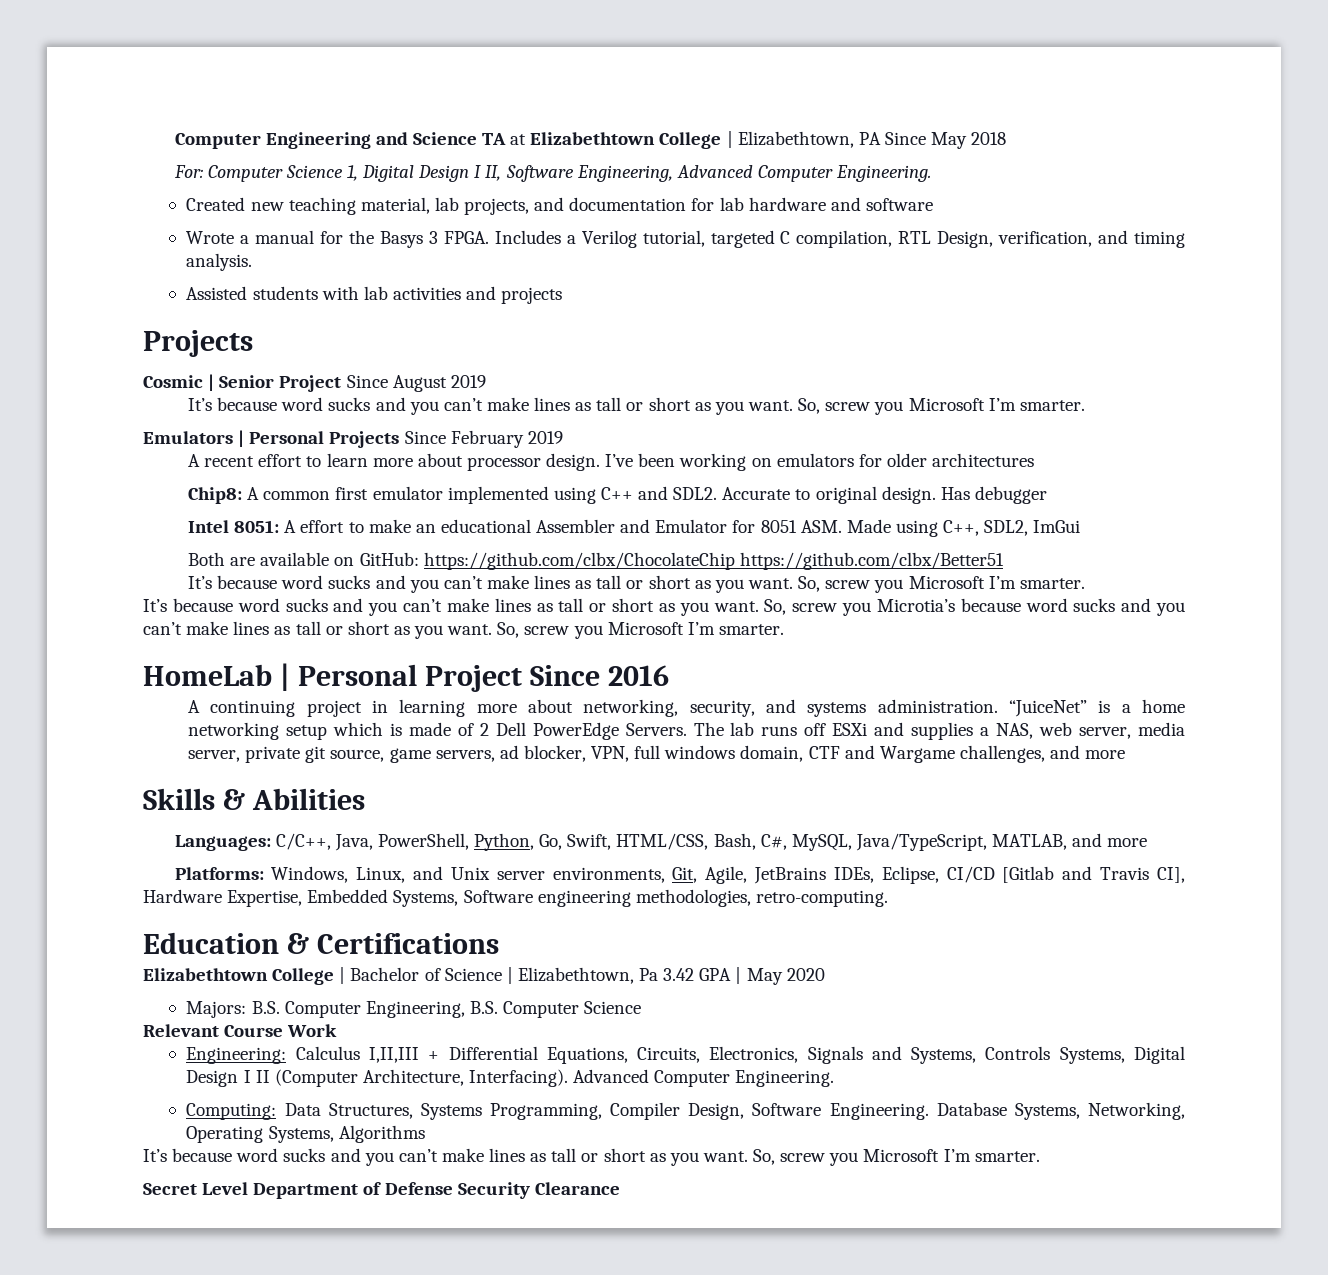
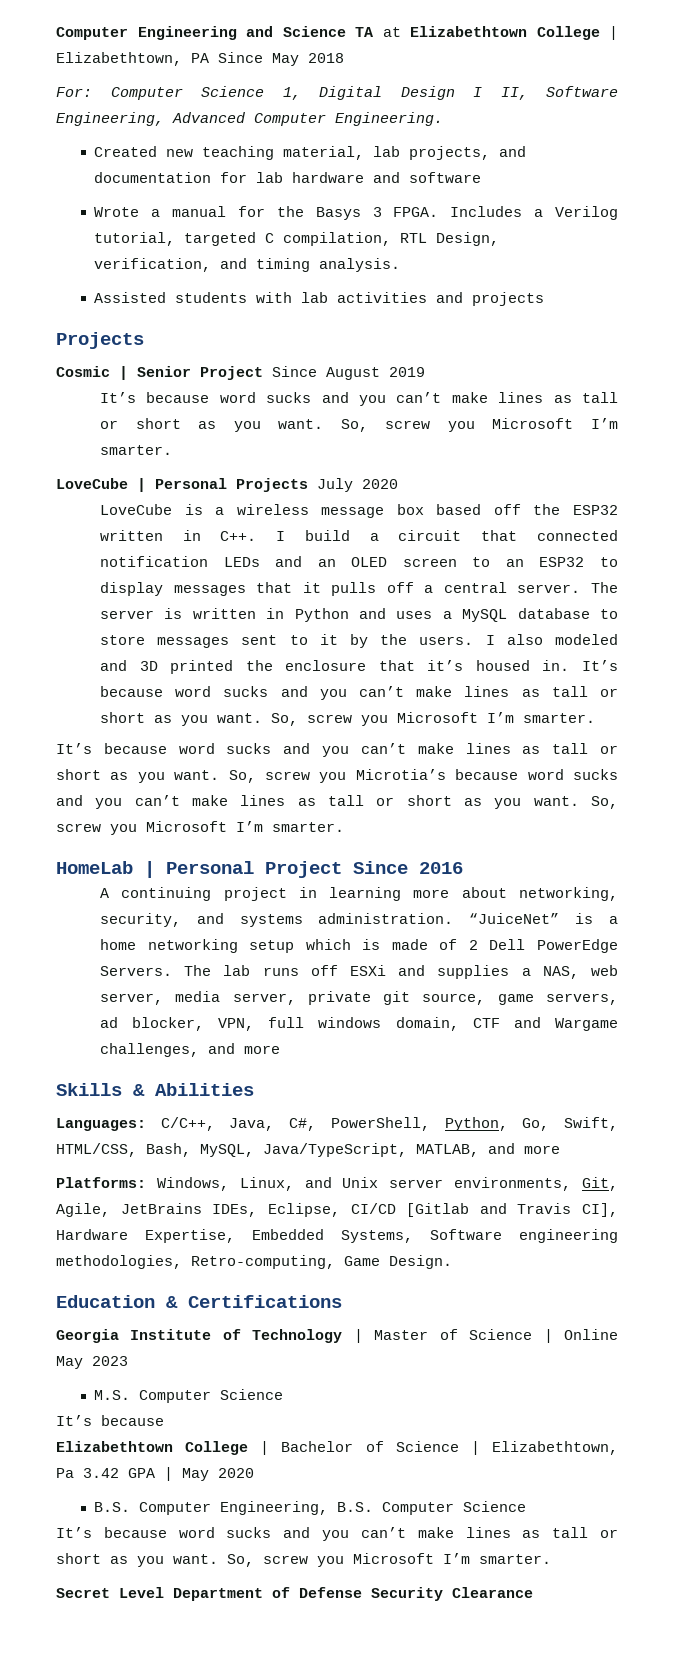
- Emulators | Personal Projects Since February 2019
- A recent effort to learn more about processor design. I’ve been working on emulators for older architectures
- Chip8: A common first emulator implemented using C++ and SDL2. Accurate to original design. Has debugger
- Intel 8051: A effort to make an educational Assembler and Emulator for 8051 ASM. Made using C++, SDL2, ImGui
- Both are available on GitHub: https://github.com/clbx/ChocolateChip https://github.com/clbx/Better51
- It’s because word sucks and you can’t make lines as tall or short as you want.
+ LoveCube | Personal Projects July 2020
+ LoveCube is a wireless message box based off the ESP32 written in C++. I build a circuit that connected notification LEDs and an OLED screen to an ESP32 to display messages that it pulls off a central server. The server is written in Python and uses a MySQL database to store messages sent to it by the users. I also modeled and 3D printed the enclosure that it’s housed in. It’s because word sucks and you can’t make lines as tall or short as you want.
- Languages: C/C++, Java, PowerShell, Python, Go, Swift, HTML/CSS, Bash, C#, MySQL, Java/TypeScript, MATLAB, and more
+ Languages: C/C++, Java, C#, PowerShell, Python, Go, Swift, HTML/CSS, Bash, MySQL, Java/TypeScript, MATLAB, and more
- Platforms: Windows, Linux, and Unix server environments, Git, Agile, JetBrains IDEs, Eclipse, CI/CD [Gitlab and Travis CI], Hardware Expertise, Embedded Systems, Software engineering methodologies, retro-computing.
+ Platforms: Windows, Linux, and Unix server environments, Git, Agile, JetBrains IDEs, Eclipse, CI/CD [Gitlab and Travis CI], Hardware Expertise, Embedded Systems, Software engineering methodologies, Retro-computing, Game Design.
+ Georgia Institute of Technology | Master of Science | Online May 2023
+ M.S. Computer Science
+ It’s because
- Majors: B.S. Computer Engineering, B.S. Computer Science
+ B.S. Computer Engineering, B.S. Computer Science
- Relevant Course Work
- Engineering: Calculus I,II,III + Differential Equations, Circuits, Electronics, Signals and Systems, Controls Systems, Digital Design I II (Computer Architecture, Interfacing). Advanced Computer Engineering.
- Computing: Data Structures, Systems Programming, Compiler Design, Software Engineering. Database Systems, Networking, Operating Systems, Algorithms

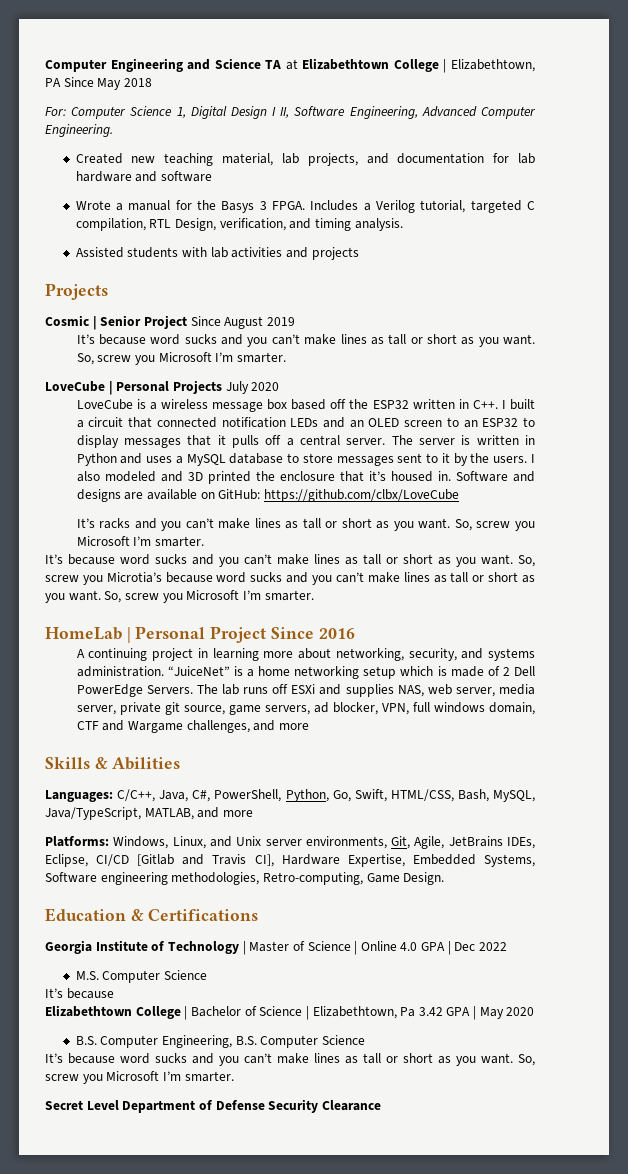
- LoveCube is a wireless message box based off the ESP32 written in C++. I build a circuit that connected notification LEDs and an OLED screen to an ESP32 to display messages that it pulls off a central server.
+ LoveCube is a wireless message box based off the ESP32 written in C++. I built a circuit that connected notification LEDs and an OLED screen to an ESP32 to display messages that it pulls off a central server.
- I also modeled and 3D printed the enclosure that it’s housed in. It’s because word sucks and you can’t make lines as tall or short as you want.
+ I also modeled and 3D printed the enclosure that it’s housed in. Software and designs are available on GitHub: https://github.com/clbx/LoveCube
+ It’s racks and you can’t make lines as tall or short as you want.
- The lab runs off ESXi and supplies a NAS, web server, media server, private git source, game servers, ad blocker, VPN, full windows domain, CTF and Wargame challenges, and more
+ The lab runs off ESXi and supplies NAS, web server, media server, private git source, game servers, ad blocker, VPN, full windows domain, CTF and Wargame challenges, and more
- Georgia Institute of Technology | Master of Science | Online May 2023
+ Georgia Institute of Technology | Master of Science | Online 4.0 GPA | Dec 2022

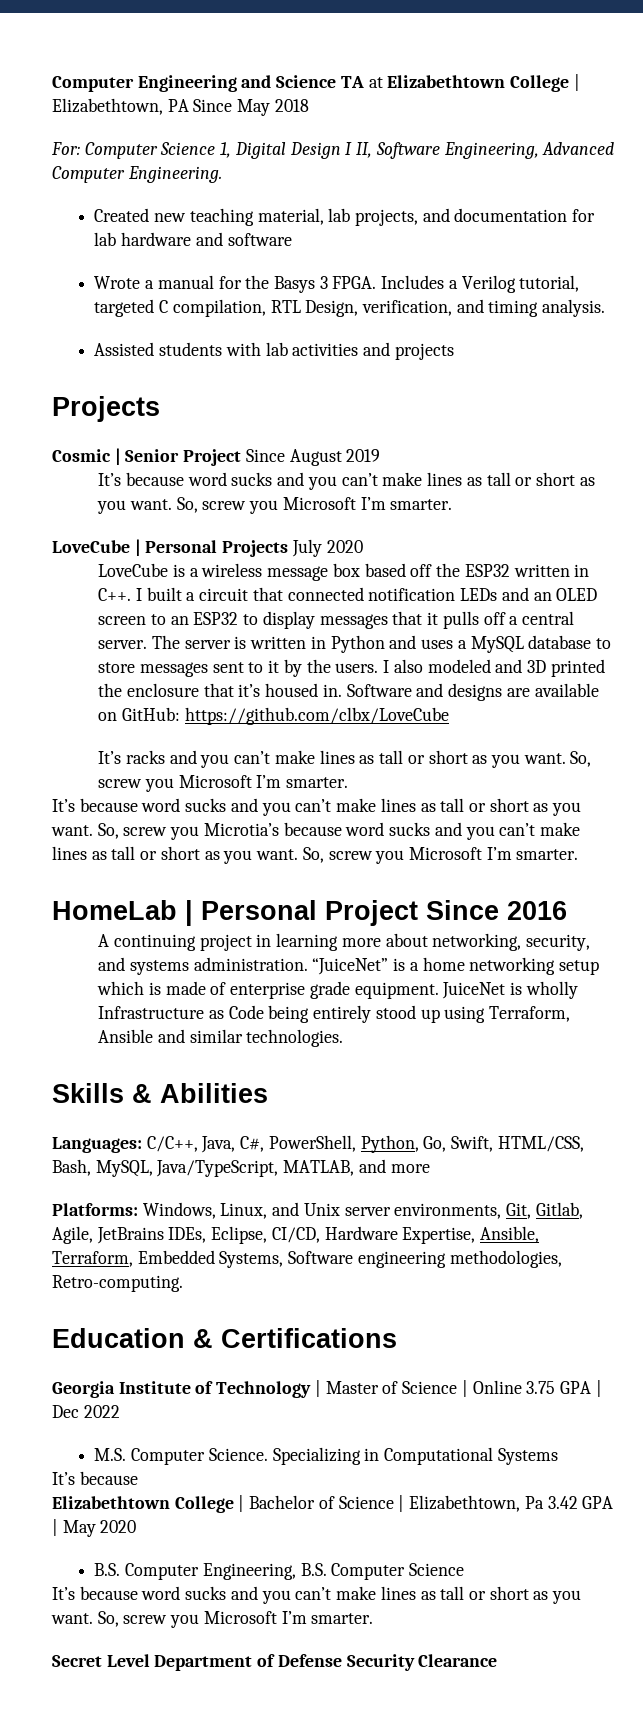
- “JuiceNet” is a home networking setup which is made of 2 Dell PowerEdge Servers. The lab runs off ESXi and supplies NAS, web server, media server, private git source, game servers, ad blocker, VPN, full windows domain, CTF and Wargame challenges, and more
+ “JuiceNet” is a home networking setup which is made of enterprise grade equipment. JuiceNet is wholly Infrastructure as Code being entirely stood up using Terraform, Ansible and similar technologies.
- Platforms: Windows, Linux, and Unix server environments, Git, Agile, JetBrains IDEs, Eclipse, CI/CD [Gitlab and Travis CI], Hardware Expertise, Embedded Systems, Software engineering methodologies, Retro-computing, Game Design.
+ Platforms: Windows, Linux, and Unix server environments, Git, Gitlab, Agile, JetBrains IDEs, Eclipse, CI/CD, Hardware Expertise, Ansible, Terraform, Embedded Systems, Software engineering methodologies, Retro-computing.
- Georgia Institute of Technology | Master of Science | Online 4.0 GPA | Dec 2022
+ Georgia Institute of Technology | Master of Science | Online 3.75 GPA | Dec 2022
- M.S. Computer Science
+ M.S. Computer Science. Specializing in Computational Systems

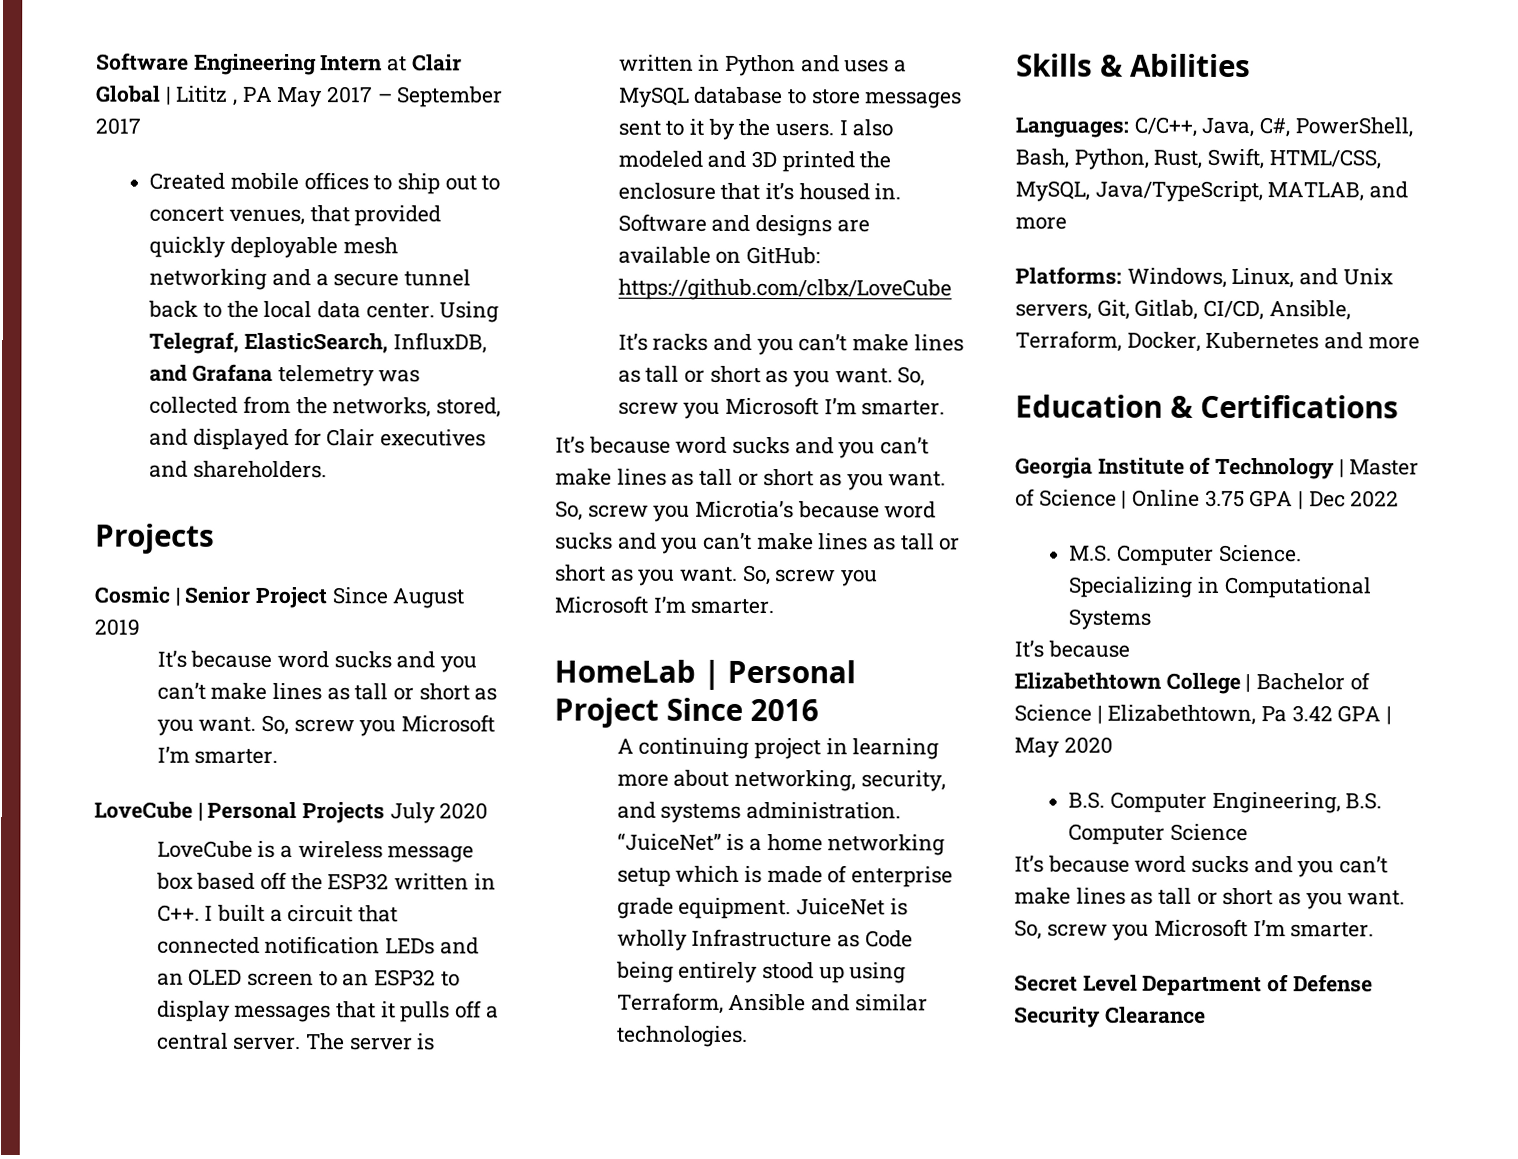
- Computer Engineering and Science TA at Elizabethtown College | Elizabethtown, PA Since May 2018
- For: Computer Science 1, Digital Design I II, Software Engineering, Advanced Computer Engineering.
- Created new teaching material, lab projects, and documentation for lab hardware and software
- Wrote a manual for the Basys 3 FPGA. Includes a Verilog tutorial, targeted C compilation, RTL Design, verification, and timing analysis.
- Assisted students with lab activities and projects
+ Software Engineering Intern at Clair Global | Lititz , PA May 2017 – September 2017
+ Created mobile offices to ship out to concert venues, that provided quickly deployable mesh networking and a secure tunnel back to the local data center. Using Telegraf, ElasticSearch, InfluxDB, and Grafana telemetry was collected from the networks, stored, and displayed for Clair executives and shareholders.
- Languages: C/C++, Java, C#, PowerShell, Python, Go, Swift, HTML/CSS, Bash, MySQL, Java/TypeScript, MATLAB, and more
+ Languages: C/C++, Java, C#, PowerShell, Bash, Python, Rust, Swift, HTML/CSS, MySQL, Java/TypeScript, MATLAB, and more
- Platforms: Windows, Linux, and Unix server environments, Git, Gitlab, Agile, JetBrains IDEs, Eclipse, CI/CD, Hardware Expertise, Ansible, Terraform, Embedded Systems, Software engineering methodologies, Retro-computing.
+ Platforms: Windows, Linux, and Unix servers, Git, Gitlab, CI/CD, Ansible, Terraform, Docker, Kubernetes and more

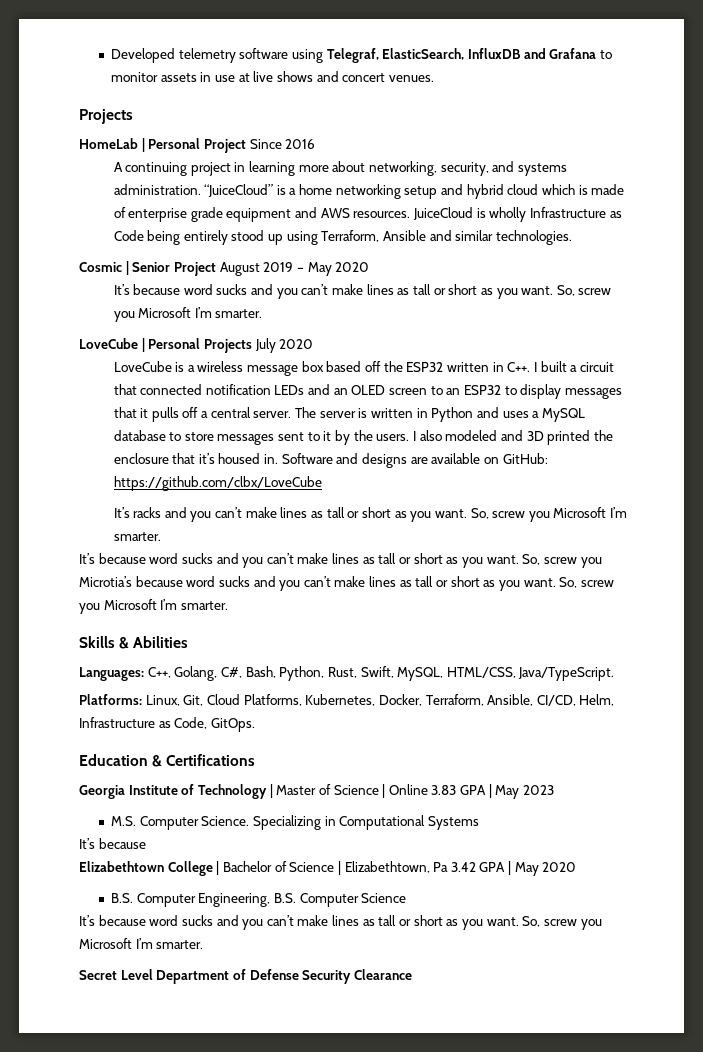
- Software Engineering Intern at Clair Global | Lititz , PA May 2017 – September 2017
- Created mobile offices to ship out to concert venues, that provided quickly deployable mesh networking and a secure tunnel back to the local data center. Using Telegraf, ElasticSearch, InfluxDB, and Grafana telemetry was collected from the networks, stored, and displayed for Clair executives and shareholders.
+ Developed telemetry software using Telegraf, ElasticSearch, InfluxDB and Grafana to monitor assets in use at live shows and concert venues.
  Projects
+ HomeLab | Personal Project Since 2016
+ A continuing project in learning more about networking, security, and systems administration. “JuiceCloud” is a home networking setup and hybrid cloud which is made of enterprise grade equipment and AWS resources. JuiceCloud is wholly Infrastructure as Code being entirely stood up using Terraform, Ansible and similar technologies.
- Cosmic | Senior Project Since August 2019
+ Cosmic | Senior Project August 2019 – May 2020
- HomeLab | Personal Project Since 2016
- A continuing project in learning more about networking, security, and systems administration. “JuiceNet” is a home networking setup which is made of enterprise grade equipment. JuiceNet is wholly Infrastructure as Code being entirely stood up using Terraform, Ansible and similar technologies.
  Skills & Abilities
- Languages: C/C++, Java, C#, PowerShell, Bash, Python, Rust, Swift, HTML/CSS, MySQL, Java/TypeScript, MATLAB, and more
- Platforms: Windows, Linux, and Unix servers, Git, Gitlab, CI/CD, Ansible, Terraform, Docker, Kubernetes and more
+ Languages: C++, Golang, C#, Bash, Python, Rust, Swift, MySQL, HTML/CSS, Java/TypeScript.
+ Platforms: Linux, Git, Cloud Platforms, Kubernetes, Docker, Terraform, Ansible, CI/CD, Helm, Infrastructure as Code, GitOps.
- Georgia Institute of Technology | Master of Science | Online 3.75 GPA | Dec 2022
+ Georgia Institute of Technology | Master of Science | Online 3.83 GPA | May 2023

